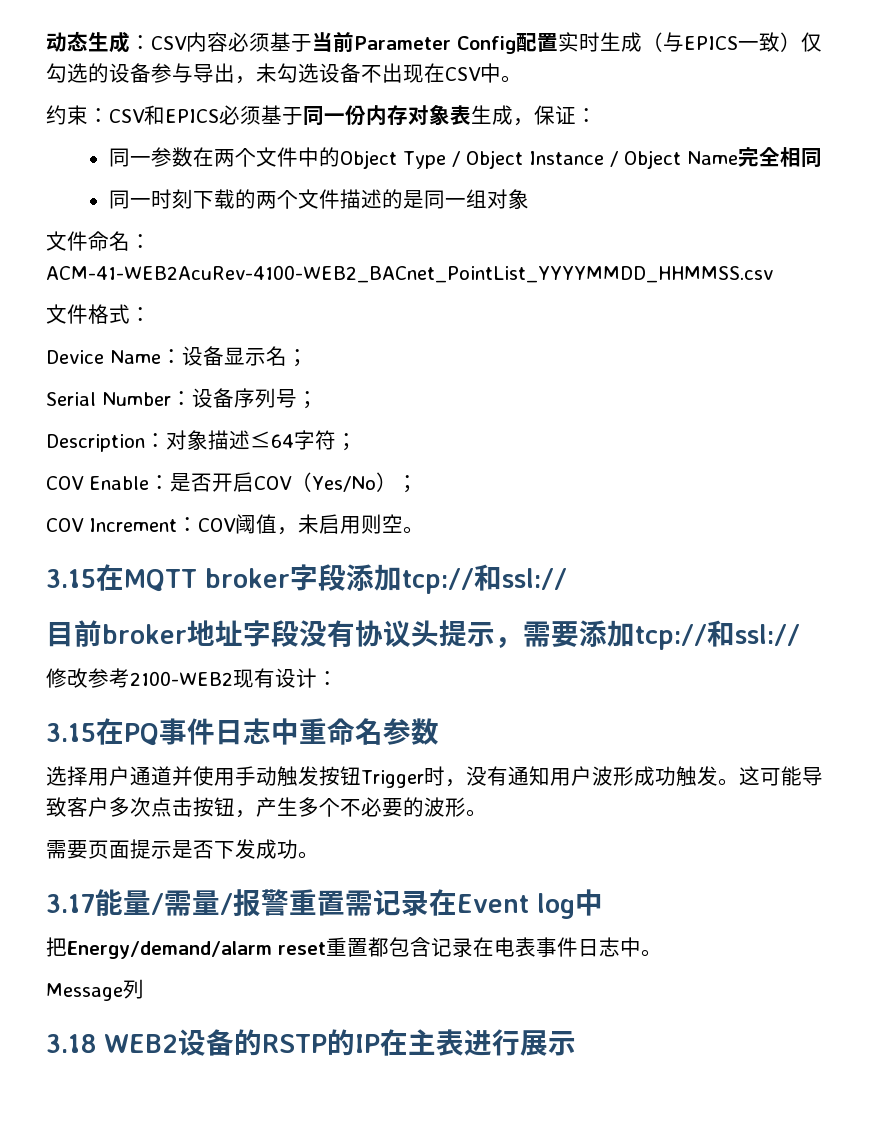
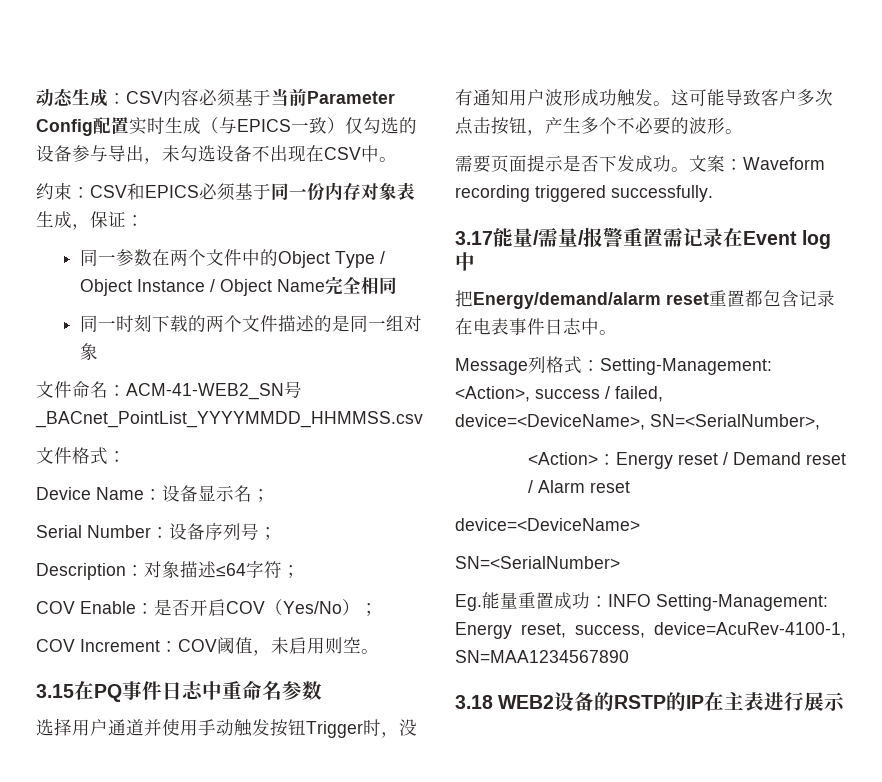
- 文件命名：ACM-41-WEB2AcuRev-4100-WEB2_BACnet_PointList_YYYYMMDD_HHMMSS.csv
+ 文件命名：ACM-41-WEB2_SN号_BACnet_PointList_YYYYMMDD_HHMMSS.csv
- 3.15在MQTT broker字段添加tcp://和ssl://
- 目前broker地址字段没有协议头提示，需要添加tcp://和ssl://
- 修改参考2100-WEB2现有设计：
+ 文案：Waveform recording triggered successfully.
- Message列
+ Message列格式：Setting-Management: <Action>, success / failed, device=<DeviceName>, SN=<SerialNumber>,
+ <Action>：Energy reset / Demand reset / Alarm reset
+ device=<DeviceName>
+ SN=<SerialNumber>
+ Eg.能量重置成功：INFO Setting-Management: Energy reset, success, device=AcuRev-4100-1, SN=MAA1234567890

